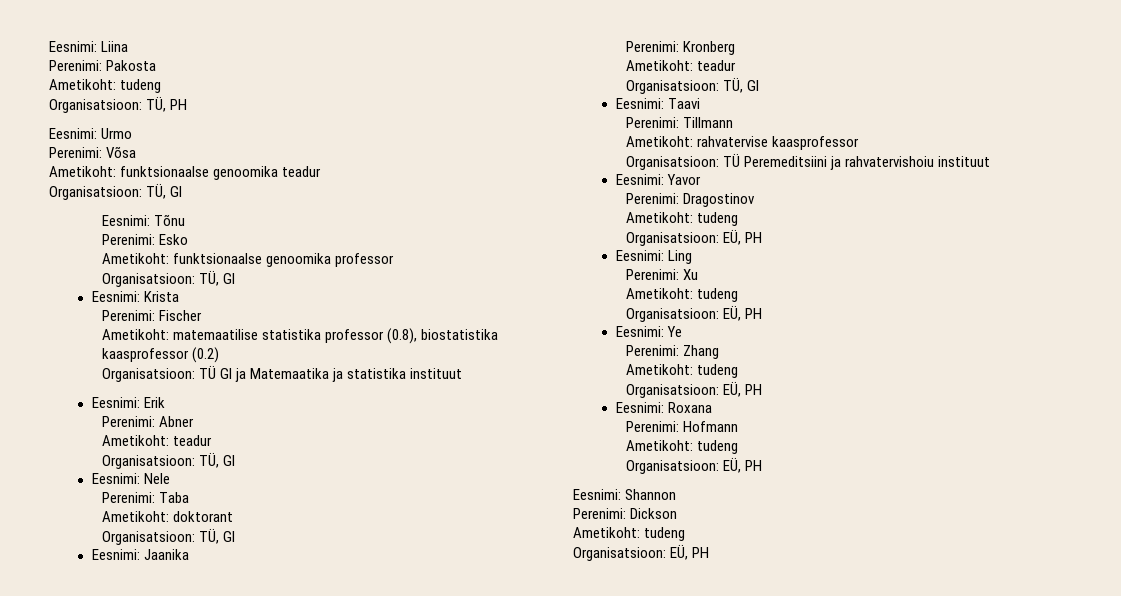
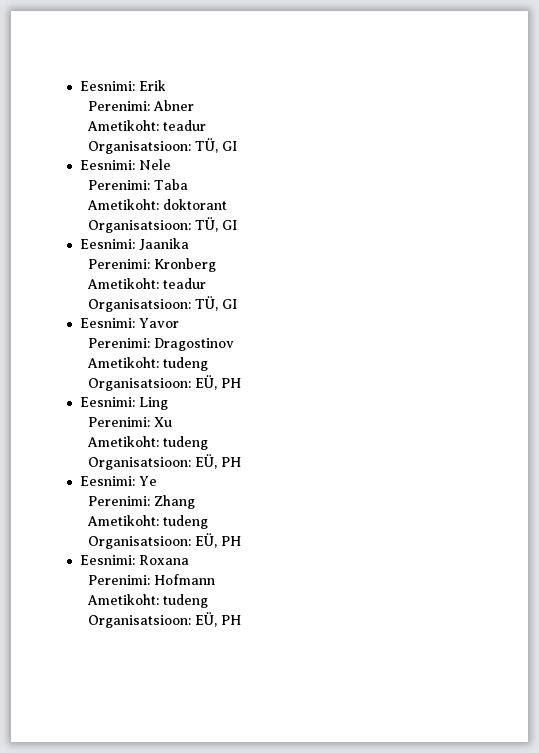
- Eesnimi: Liina
- Perenimi: Pakosta
- Ametikoht: tudeng
- Organisatsioon: TÜ, PH
- Eesnimi: Urmo
- Perenimi: Võsa
- Ametikoht: funktsionaalse genoomika teadur
- Organisatsioon: TÜ, GI
- Eesnimi: Tõnu
- Perenimi: Esko
- Ametikoht: funktsionaalse genoomika professor
- Organisatsioon: TÜ, GI
- Eesnimi: Krista
- Perenimi: Fischer
- Ametikoht: matemaatilise statistika professor (0.8), biostatistika kaasprofessor (0.2)
- Organisatsioon: TÜ GI ja Matemaatika ja statistika instituut
- Eesnimi: Taavi
- Perenimi: Tillmann
- Ametikoht: rahvatervise kaasprofessor
- Organisatsioon: TÜ Peremeditsiini ja rahvatervishoiu instituut
- Eesnimi: Shannon
- Perenimi: Dickson
- Ametikoht: tudeng
- Organisatsioon: EÜ, PH

